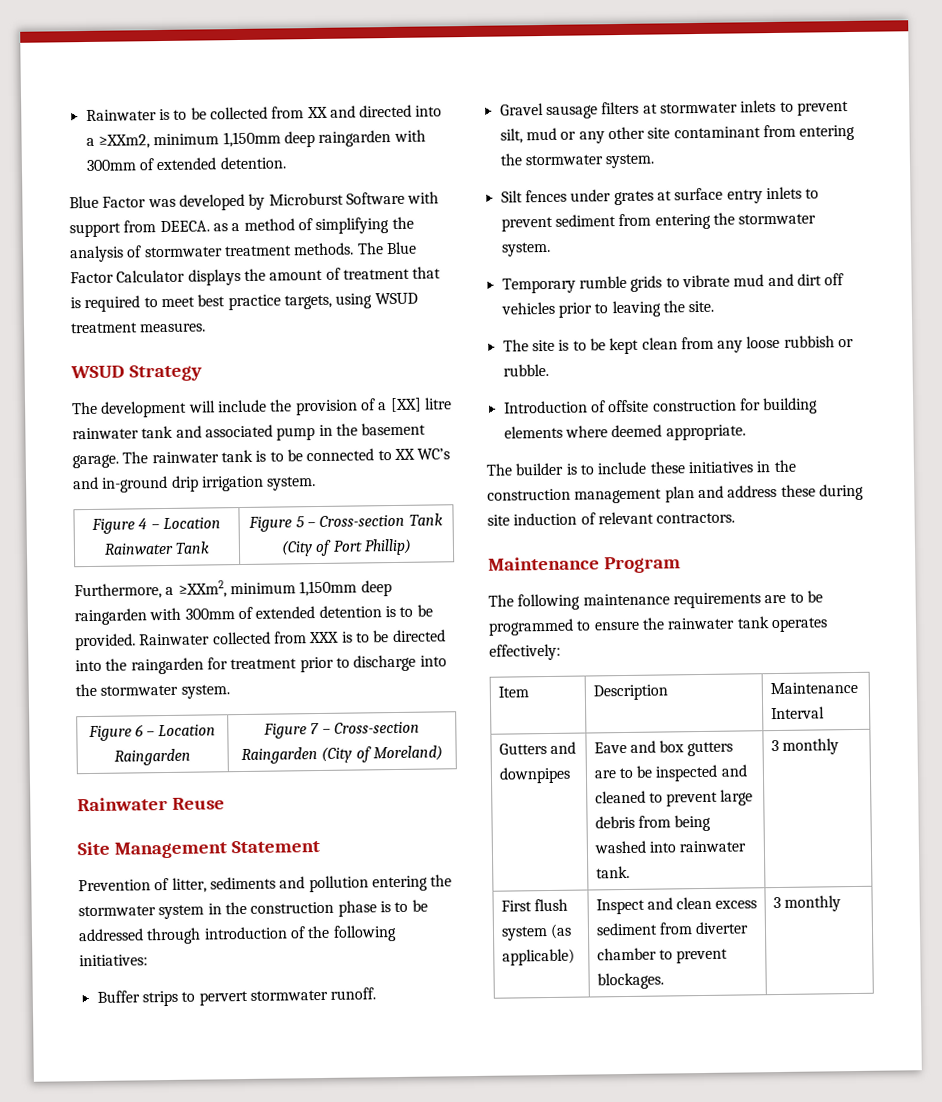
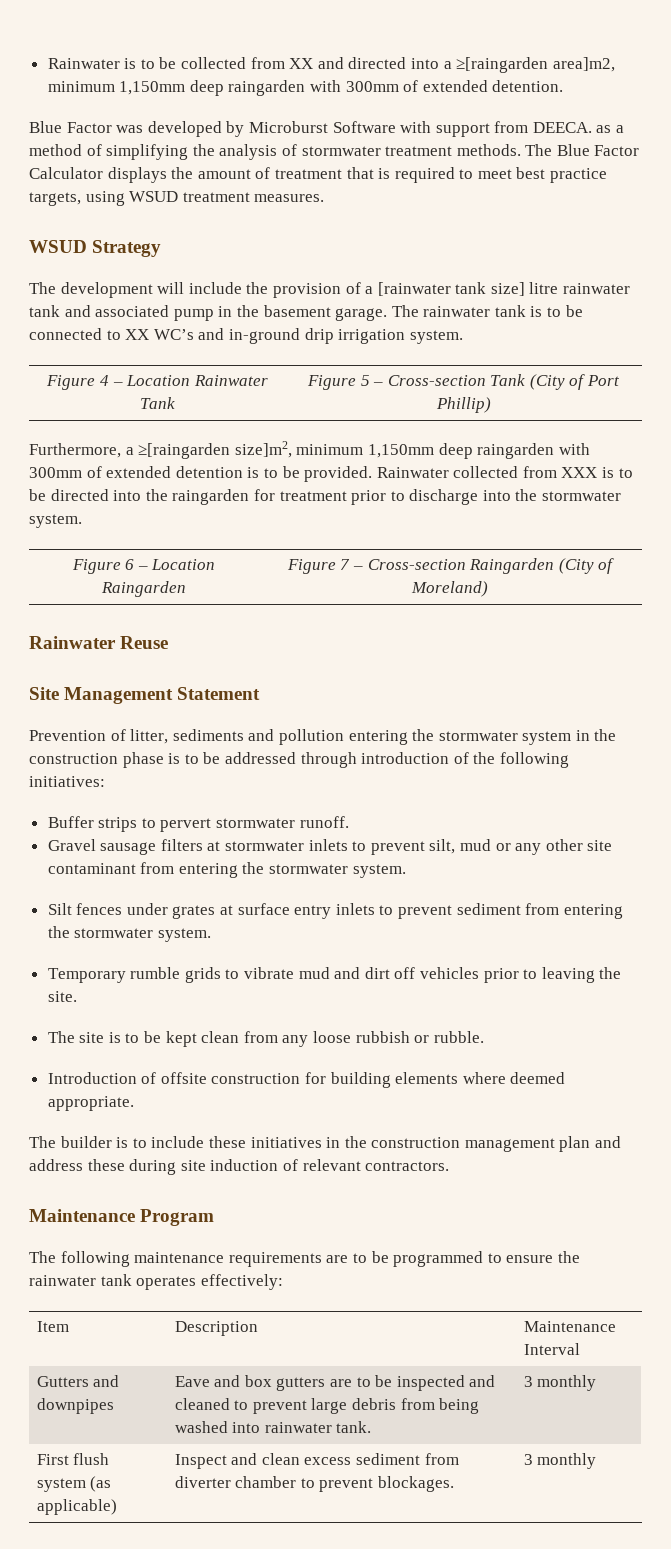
- Rainwater is to be collected from XX and directed into a ≥XXm2, minimum 1,150mm deep raingarden with 300mm of extended detention.
+ Rainwater is to be collected from XX and directed into a ≥[raingarden area]m2, minimum 1,150mm deep raingarden with 300mm of extended detention.
- The development will include the provision of a [XX] litre rainwater tank and associated pump in the basement garage.
+ The development will include the provision of a [rainwater tank size] litre rainwater tank and associated pump in the basement garage.
- Furthermore, a ≥XXm2, minimum 1,150mm deep raingarden with 300mm of extended detention is to be provided.
+ Furthermore, a ≥[raingarden size]m2, minimum 1,150mm deep raingarden with 300mm of extended detention is to be provided.

